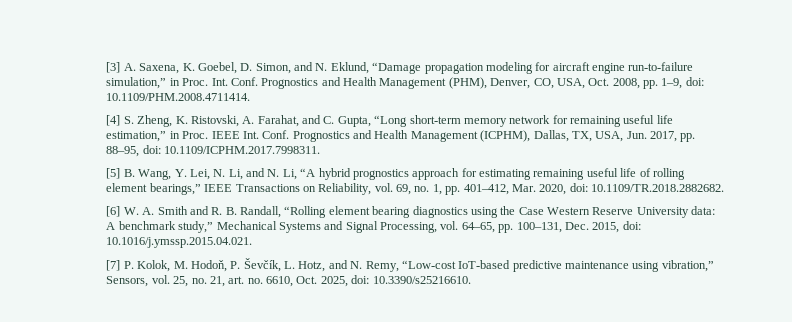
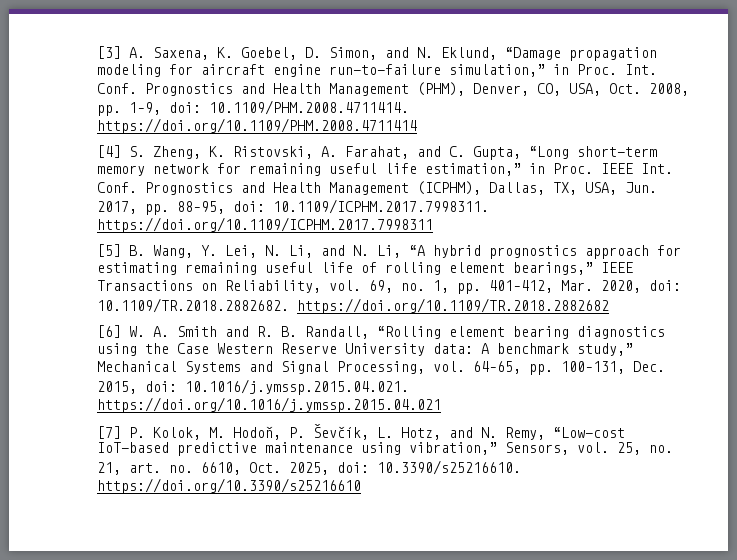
- Prognostics and Health Management (PHM), Denver, CO, USA, Oct. 2008, pp. 1–9, doi: 10.1109/PHM.2008.4711414.
+ Prognostics and Health Management (PHM), Denver, CO, USA, Oct. 2008, pp. 1–9, doi: 10.1109/PHM.2008.4711414. https://doi.org/10.1109/PHM.2008.4711414
- Prognostics and Health Management (ICPHM), Dallas, TX, USA, Jun. 2017, pp. 88–95, doi: 10.1109/ICPHM.2017.7998311.
+ Prognostics and Health Management (ICPHM), Dallas, TX, USA, Jun. 2017, pp. 88–95, doi: 10.1109/ICPHM.2017.7998311. https://doi.org/10.1109/ICPHM.2017.7998311
- [5] B. Wang, Y. Lei, N. Li, and N. Li, “A hybrid prognostics approach for estimating remaining useful life of rolling element bearings,” IEEE Transactions on Reliability, vol. 69, no. 1, pp. 401–412, Mar. 2020, doi: 10.1109/TR.2018.2882682.
+ [5] B. Wang, Y. Lei, N. Li, and N. Li, “A hybrid prognostics approach for estimating remaining useful life of rolling element bearings,” IEEE Transactions on Reliability, vol. 69, no. 1, pp. 401–412, Mar. 2020, doi: 10.1109/TR.2018.2882682. https://doi.org/10.1109/TR.2018.2882682
- [6] W. A. Smith and R. B. Randall, “Rolling element bearing diagnostics using the Case Western Reserve University data: A benchmark study,” Mechanical Systems and Signal Processing, vol. 64–65, pp. 100–131, Dec. 2015, doi: 10.1016/j.ymssp.2015.04.021.
+ [6] W. A. Smith and R. B. Randall, “Rolling element bearing diagnostics using the Case Western Reserve University data: A benchmark study,” Mechanical Systems and Signal Processing, vol. 64–65, pp. 100–131, Dec. 2015, doi: 10.1016/j.ymssp.2015.04.021. https://doi.org/10.1016/j.ymssp.2015.04.021
- [7] P. Kolok, M. Hodoň, P. Ševčík, L. Hotz, and N. Remy, “Low-cost IoT-based predictive maintenance using vibration,” Sensors, vol. 25, no. 21, art. no. 6610, Oct. 2025, doi: 10.3390/s25216610.
+ [7] P. Kolok, M. Hodoň, P. Ševčík, L. Hotz, and N. Remy, “Low-cost IoT-based predictive maintenance using vibration,” Sensors, vol. 25, no. 21, art. no. 6610, Oct. 2025, doi: 10.3390/s25216610. https://doi.org/10.3390/s25216610

